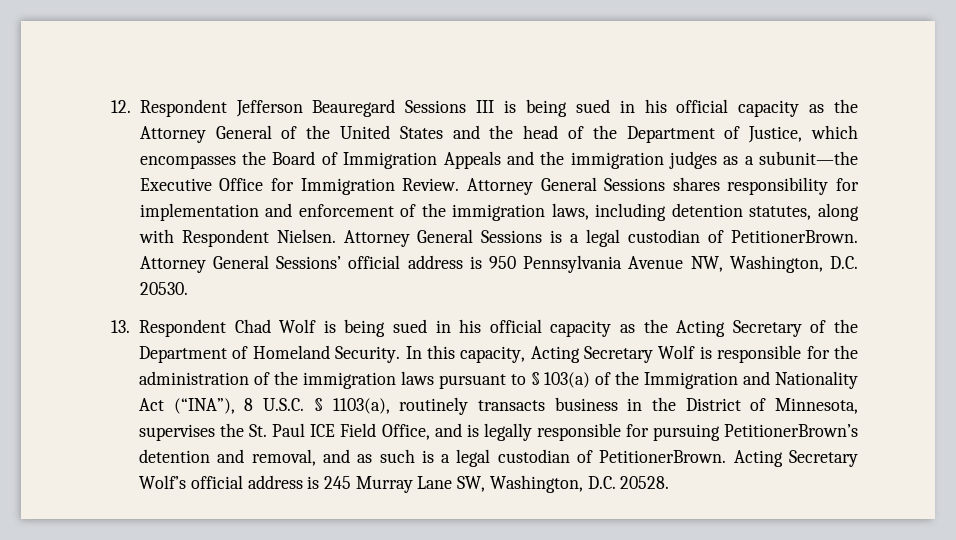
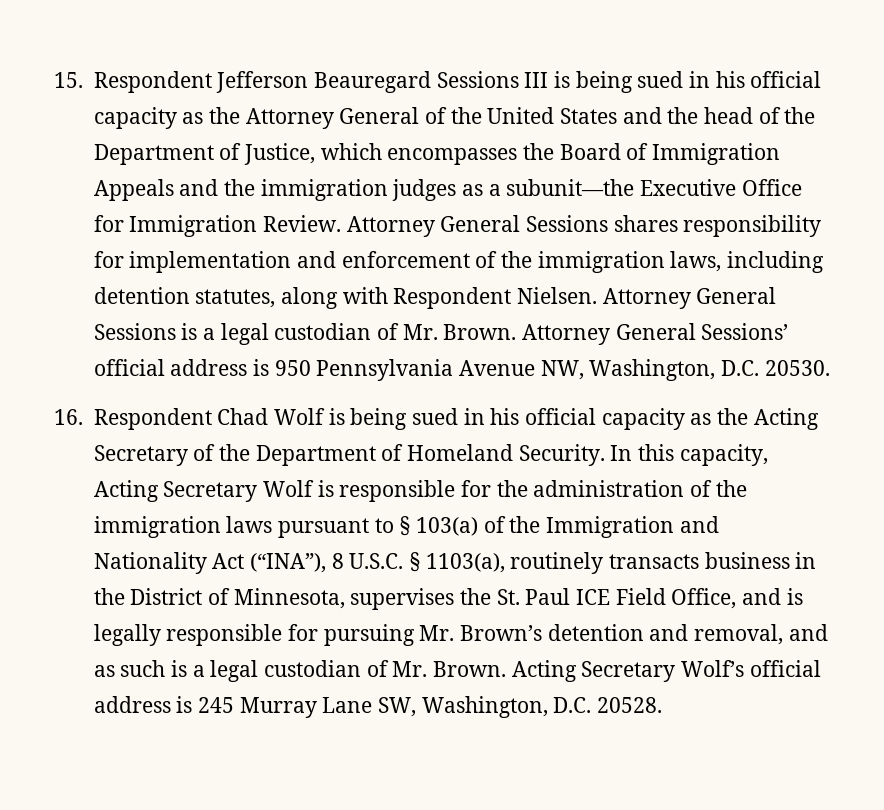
- 12. Respondent Jefferson Beauregard Sessions III is being sued in his official capacity as the Attorney General of the United States and the head of the Department of Justice, which encompasses the Board of Immigration Appeals and the immigration judges as a subunit—the Executive Office for Immigration Review.
+ 15. Respondent Jefferson Beauregard Sessions III is being sued in his official capacity as the Attorney General of the United States and the head of the Department of Justice, which encompasses the Board of Immigration Appeals and the immigration judges as a subunit—the Executive Office for Immigration Review.
- Attorney General Sessions is a legal custodian of PetitionerBrown.
+ Attorney General Sessions is a legal custodian of Mr. Brown.
- 13. Respondent Chad Wolf is being sued in his official capacity as the Acting Secretary of the Department of Homeland Security.
+ 16. Respondent Chad Wolf is being sued in his official capacity as the Acting Secretary of the Department of Homeland Security.
- In this capacity, Acting Secretary Wolf is responsible for the administration of the immigration laws pursuant to § 103(a) of the Immigration and Nationality Act (“INA”), 8 U.S.C. § 1103(a), routinely transacts business in the District of Minnesota, supervises the St. Paul ICE Field Office, and is legally responsible for pursuing PetitionerBrown’s detention and removal, and as such is a legal custodian of PetitionerBrown.
+ In this capacity, Acting Secretary Wolf is responsible for the administration of the immigration laws pursuant to § 103(a) of the Immigration and Nationality Act (“INA”), 8 U.S.C. § 1103(a), routinely transacts business in the District of Minnesota, supervises the St. Paul ICE Field Office, and is legally responsible for pursuing Mr. Brown’s detention and removal, and as such is a legal custodian of Mr. Brown.

